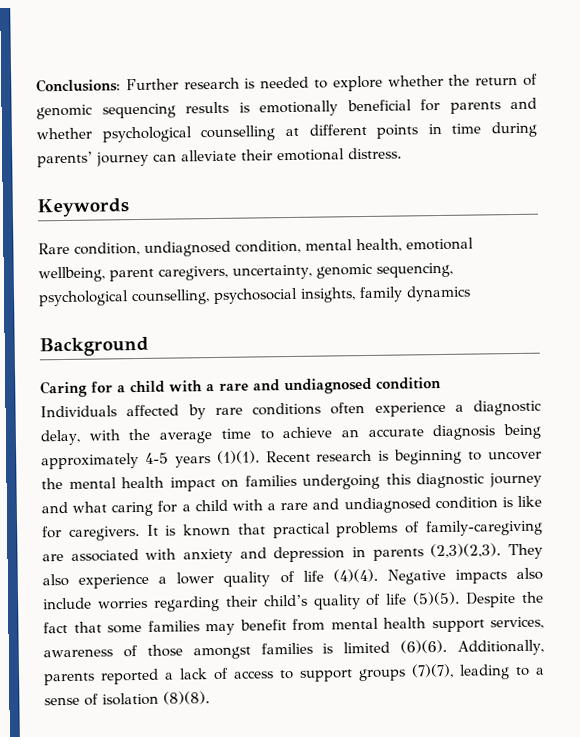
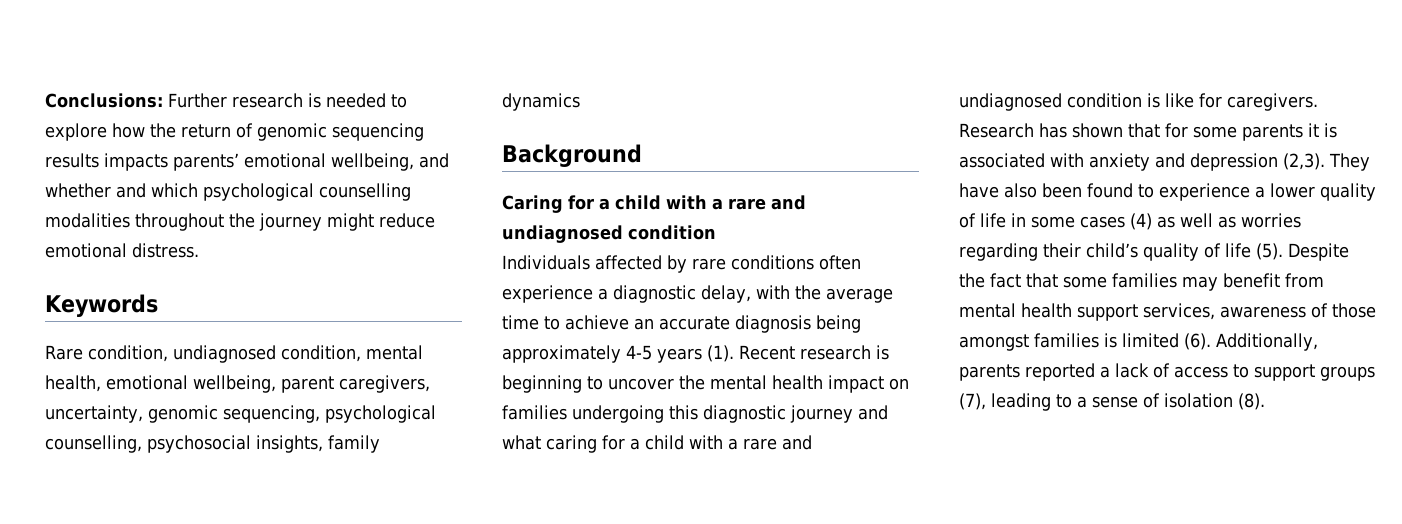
- Conclusions: Further research is needed to explore whether the return of genomic sequencing results is emotionally beneficial for parents and whether psychological counselling at different points in time during parents’ journey can alleviate their emotional distress.
+ Conclusions: Further research is needed to explore how the return of genomic sequencing results impacts parents’ emotional wellbeing, and whether and which psychological counselling modalities throughout the journey might reduce emotional distress.
- Individuals affected by rare conditions often experience a diagnostic delay, with the average time to achieve an accurate diagnosis being approximately 4-5 years (1)(1).
+ Individuals affected by rare conditions often experience a diagnostic delay, with the average time to achieve an accurate diagnosis being approximately 4-5 years (1).
- It is known that practical problems of family-caregiving are associated with anxiety and depression in parents (2,3)(2,3). They also experience a lower quality of life (4)(4). Negative impacts also include worries regarding their child’s quality of life (5)(5).
+ Research has shown that for some parents it is associated with anxiety and depression (2,3). They have also been found to experience a lower quality of life in some cases (4) as well as worries regarding their child’s quality of life (5).
- Despite the fact that some families may benefit from mental health support services, awareness of those amongst families is limited (6)(6).
+ Despite the fact that some families may benefit from mental health support services, awareness of those amongst families is limited (6).
- Additionally, parents reported a lack of access to support groups (7)(7), leading to a sense of isolation (8)(8).
+ Additionally, parents reported a lack of access to support groups (7), leading to a sense of isolation (8).

